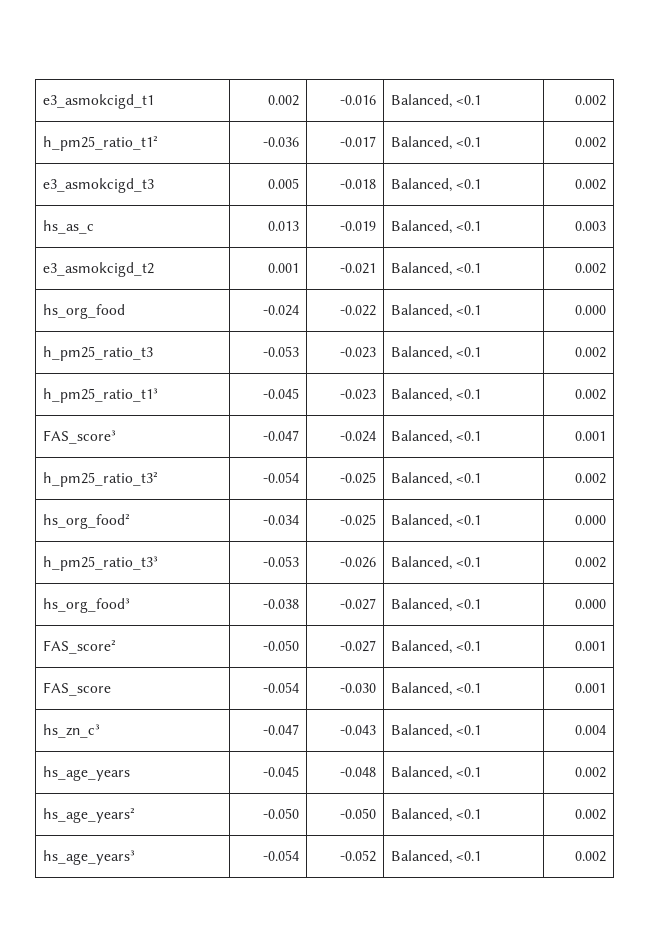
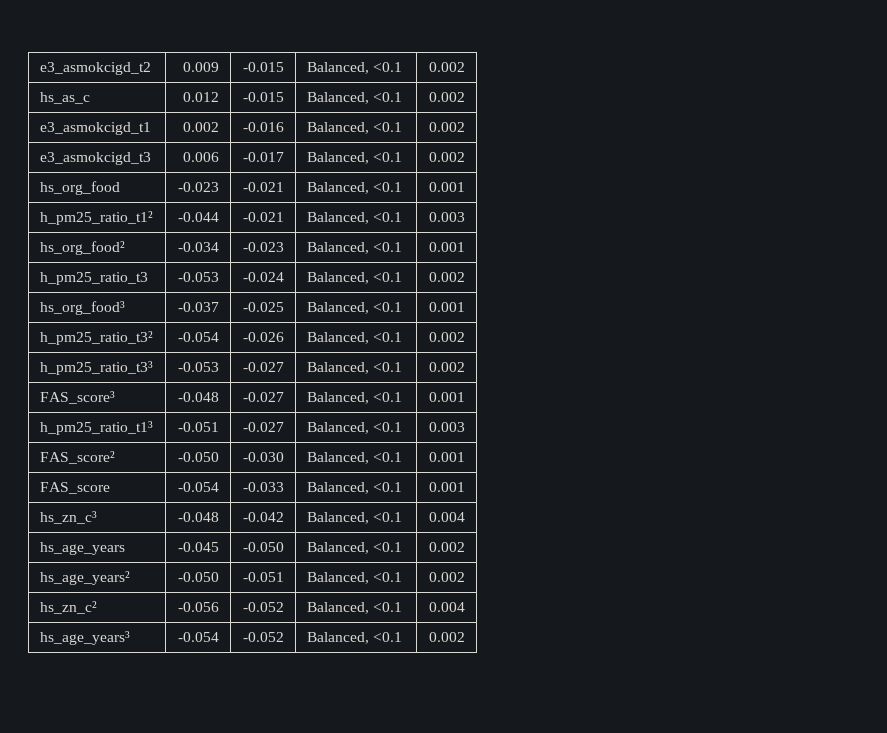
+ e3_asmokcigd_t2 | 0.009 | -0.015 | Balanced, <0.1 | 0.002
+ hs_as_c | 0.012 | -0.015 | Balanced, <0.1 | 0.002
- h_pm25_ratio_t1² | -0.036 | -0.017 | Balanced, <0.1 | 0.002
+ e3_asmokcigd_t3 | 0.006 | -0.017 | Balanced, <0.1 | 0.002
- e3_asmokcigd_t3 | 0.005 | -0.018 | Balanced, <0.1 | 0.002
- hs_as_c | 0.013 | -0.019 | Balanced, <0.1 | 0.003
- e3_asmokcigd_t2 | 0.001 | -0.021 | Balanced, <0.1 | 0.002
- hs_org_food | -0.024 | -0.022 | Balanced, <0.1 | 0.000
- h_pm25_ratio_t3 | -0.053 | -0.023 | Balanced, <0.1 | 0.002
- h_pm25_ratio_t1³ | -0.045 | -0.023 | Balanced, <0.1 | 0.002
- FAS_score³ | -0.047 | -0.024 | Balanced, <0.1 | 0.001
+ hs_org_food | -0.023 | -0.021 | Balanced, <0.1 | 0.001
+ h_pm25_ratio_t1² | -0.044 | -0.021 | Balanced, <0.1 | 0.003
+ hs_org_food² | -0.034 | -0.023 | Balanced, <0.1 | 0.001
+ h_pm25_ratio_t3 | -0.053 | -0.024 | Balanced, <0.1 | 0.002
+ hs_org_food³ | -0.037 | -0.025 | Balanced, <0.1 | 0.001
- h_pm25_ratio_t3² | -0.054 | -0.025 | Balanced, <0.1 | 0.002
- hs_org_food² | -0.034 | -0.025 | Balanced, <0.1 | 0.000
- h_pm25_ratio_t3³ | -0.053 | -0.026 | Balanced, <0.1 | 0.002
+ h_pm25_ratio_t3² | -0.054 | -0.026 | Balanced, <0.1 | 0.002
- hs_org_food³ | -0.038 | -0.027 | Balanced, <0.1 | 0.000
+ h_pm25_ratio_t3³ | -0.053 | -0.027 | Balanced, <0.1 | 0.002
+ FAS_score³ | -0.048 | -0.027 | Balanced, <0.1 | 0.001
+ h_pm25_ratio_t1³ | -0.051 | -0.027 | Balanced, <0.1 | 0.003
- FAS_score² | -0.050 | -0.027 | Balanced, <0.1 | 0.001
+ FAS_score² | -0.050 | -0.030 | Balanced, <0.1 | 0.001
- FAS_score | -0.054 | -0.030 | Balanced, <0.1 | 0.001
+ FAS_score | -0.054 | -0.033 | Balanced, <0.1 | 0.001
- hs_zn_c³ | -0.047 | -0.043 | Balanced, <0.1 | 0.004
+ hs_zn_c³ | -0.048 | -0.042 | Balanced, <0.1 | 0.004
- hs_age_years | -0.045 | -0.048 | Balanced, <0.1 | 0.002
+ hs_age_years | -0.045 | -0.050 | Balanced, <0.1 | 0.002
- hs_age_years² | -0.050 | -0.050 | Balanced, <0.1 | 0.002
+ hs_age_years² | -0.050 | -0.051 | Balanced, <0.1 | 0.002
+ hs_zn_c² | -0.056 | -0.052 | Balanced, <0.1 | 0.004

